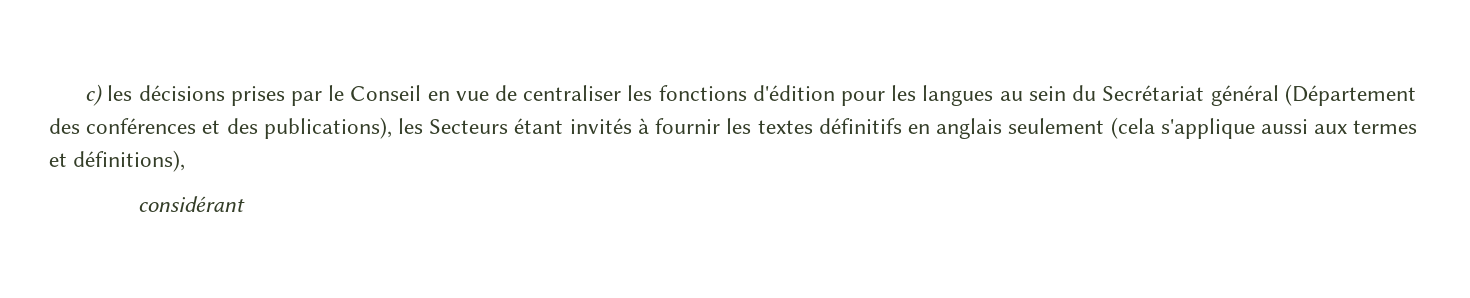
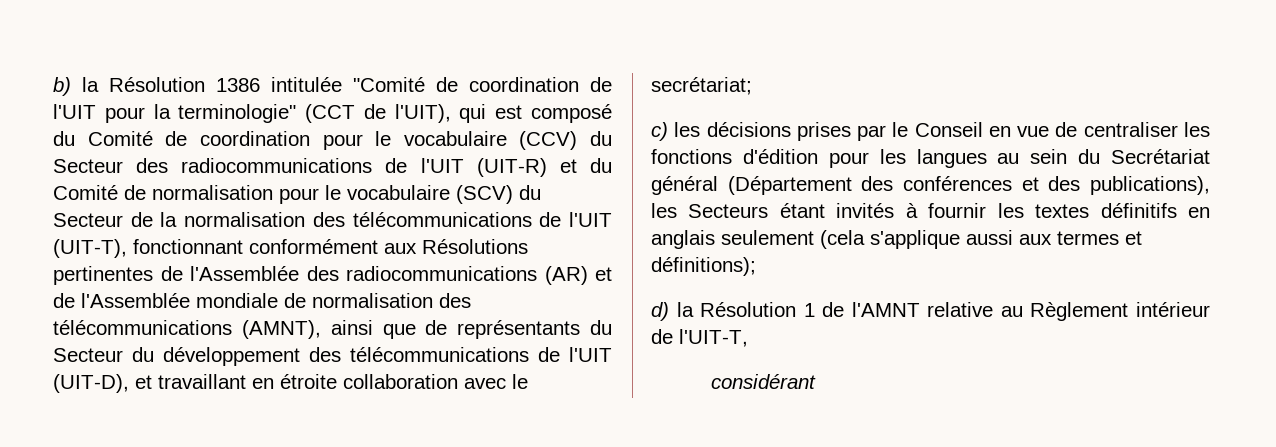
+ b) la Résolution 1386 intitulée "Comité de coordination de l'UIT pour la terminologie" (CCT de l'UIT), qui est composé du Comité de coordination pour le vocabulaire (CCV) du Secteur des radiocommunications de l'UIT (UIT-R) et du Comité de normalisation pour le vocabulaire (SCV) du Secteur de la normalisation des télécommunications de l'UIT (UIT-T), fonctionnant conformément aux Résolutions pertinentes de l'Assemblée des radiocommunications (AR) et de l'Assemblée mondiale de normalisation des télécommunications (AMNT), ainsi que de représentants du Secteur du développement des télécommunications de l'UIT (UIT-D), et travaillant en étroite collaboration avec le secrétariat;
- c) les décisions prises par le Conseil en vue de centraliser les fonctions d'édition pour les langues au sein du Secrétariat général (Département des conférences et des publications), les Secteurs étant invités à fournir les textes définitifs en anglais seulement (cela s'applique aussi aux termes et définitions),
+ c) les décisions prises par le Conseil en vue de centraliser les fonctions d'édition pour les langues au sein du Secrétariat général (Département des conférences et des publications), les Secteurs étant invités à fournir les textes définitifs en anglais seulement (cela s'applique aussi aux termes et définitions);
+ d) la Résolution 1 de l'AMNT relative au Règlement intérieur de l'UIT-T,

